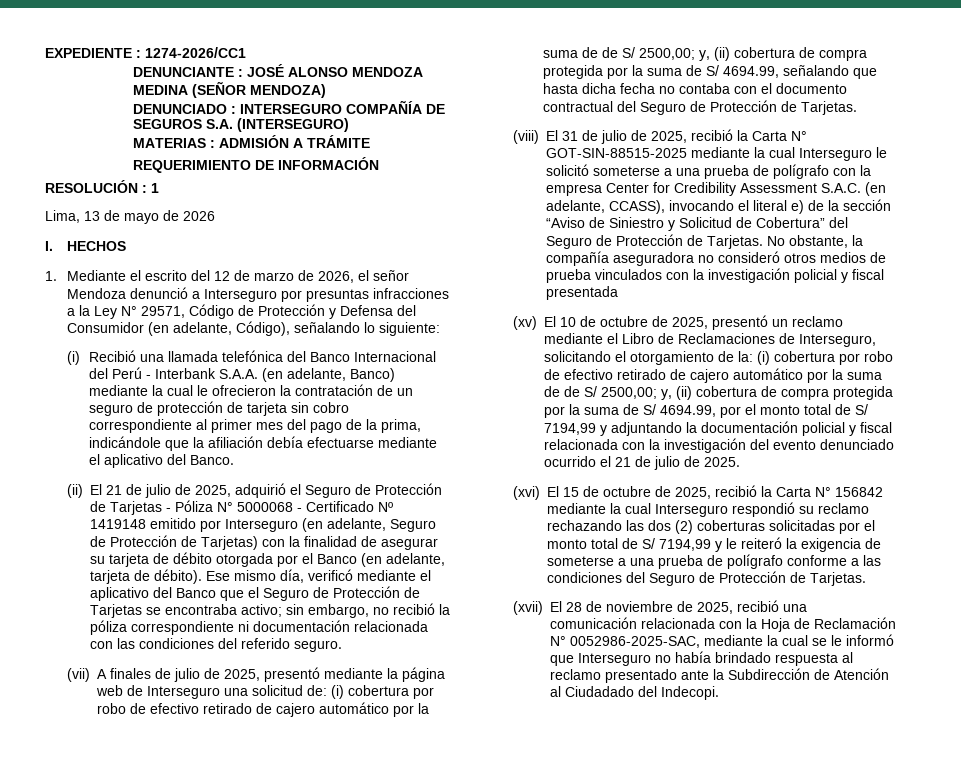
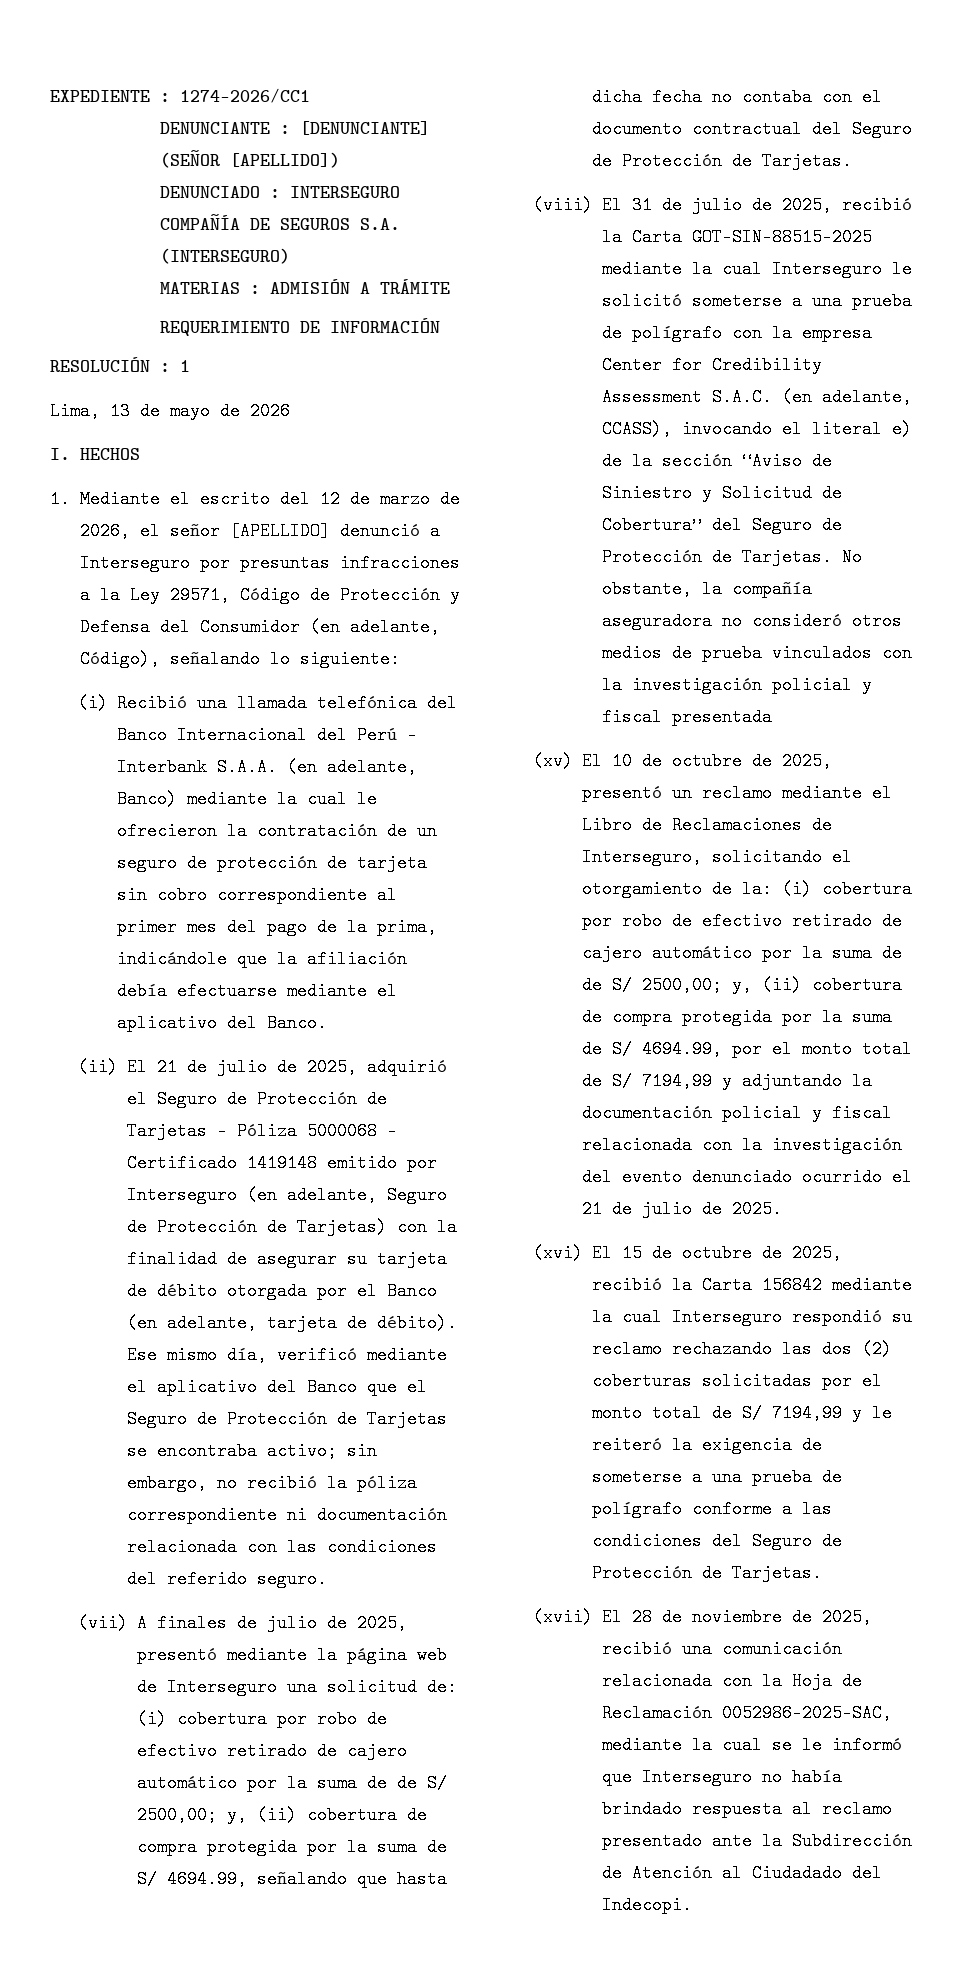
- DENUNCIANTE : JOSÉ ALONSO MENDOZA MEDINA (SEÑOR MENDOZA)
+ DENUNCIANTE : [DENUNCIANTE] (SEÑOR [APELLIDO])
- 1. Mediante el escrito del 12 de marzo de 2026, el señor Mendoza denunció a Interseguro por presuntas infracciones a la Ley N° 29571, Código de Protección y Defensa del Consumidor (en adelante, Código), señalando lo siguiente:
+ 1. Mediante el escrito del 12 de marzo de 2026, el señor [APELLIDO] denunció a Interseguro por presuntas infracciones a la Ley 29571, Código de Protección y Defensa del Consumidor (en adelante, Código), señalando lo siguiente:
- (ii) El 21 de julio de 2025, adquirió el Seguro de Protección de Tarjetas - Póliza N° 5000068 - Certificado Nº 1419148 emitido por Interseguro (en adelante, Seguro de Protección de Tarjetas) con la finalidad de asegurar su tarjeta de débito otorgada por el Banco (en adelante, tarjeta de débito).
+ (ii) El 21 de julio de 2025, adquirió el Seguro de Protección de Tarjetas - Póliza 5000068 - Certificado 1419148 emitido por Interseguro (en adelante, Seguro de Protección de Tarjetas) con la finalidad de asegurar su tarjeta de débito otorgada por el Banco (en adelante, tarjeta de débito).
- (viii) El 31 de julio de 2025, recibió la Carta N° GOT-SIN-88515-2025 mediante la cual Interseguro le solicitó someterse a una prueba de polígrafo con la empresa Center for Credibility Assessment S.A.C. (en adelante, CCASS), invocando el literal e) de la sección “Aviso de Siniestro y Solicitud de Cobertura” del Seguro de Protección de Tarjetas.
+ (viii) El 31 de julio de 2025, recibió la Carta GOT-SIN-88515-2025 mediante la cual Interseguro le solicitó someterse a una prueba de polígrafo con la empresa Center for Credibility Assessment S.A.C. (en adelante, CCASS), invocando el literal e) de la sección “Aviso de Siniestro y Solicitud de Cobertura” del Seguro de Protección de Tarjetas.
- (xvi) El 15 de octubre de 2025, recibió la Carta N° 156842 mediante la cual Interseguro respondió su reclamo rechazando las dos (2) coberturas solicitadas por el monto total de S/ 7194,99 y le reiteró la exigencia de someterse a una prueba de polígrafo conforme a las condiciones del Seguro de Protección de Tarjetas.
+ (xvi) El 15 de octubre de 2025, recibió la Carta 156842 mediante la cual Interseguro respondió su reclamo rechazando las dos (2) coberturas solicitadas por el monto total de S/ 7194,99 y le reiteró la exigencia de someterse a una prueba de polígrafo conforme a las condiciones del Seguro de Protección de Tarjetas.
- (xvii) El 28 de noviembre de 2025, recibió una comunicación relacionada con la Hoja de Reclamación N° 0052986-2025-SAC, mediante la cual se le informó que Interseguro no había brindado respuesta al reclamo presentado ante la Subdirección de Atención al Ciudadado del Indecopi.
+ (xvii) El 28 de noviembre de 2025, recibió una comunicación relacionada con la Hoja de Reclamación 0052986-2025-SAC, mediante la cual se le informó que Interseguro no había brindado respuesta al reclamo presentado ante la Subdirección de Atención al Ciudadado del Indecopi.

